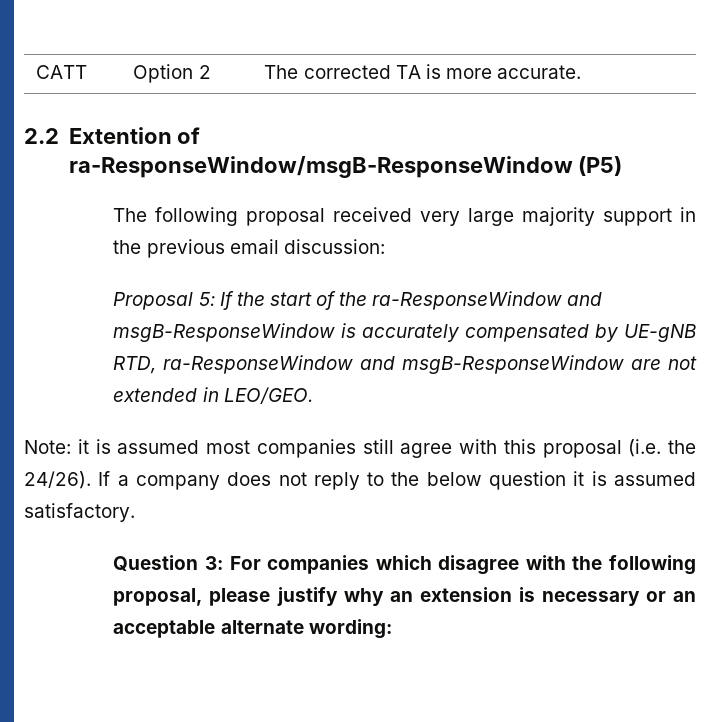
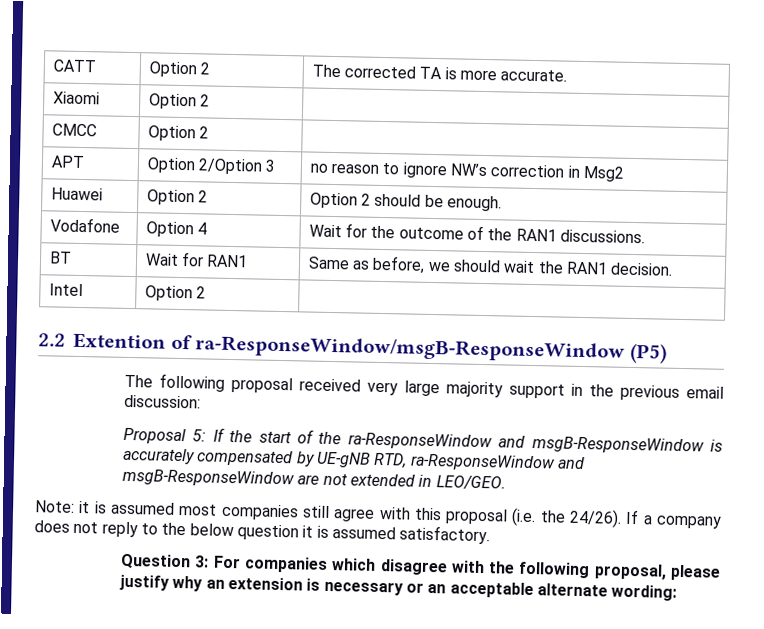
+ Xiaomi | Option 2 |
+ CMCC | Option 2 |
+ APT | Option 2/Option 3 | no reason to ignore NW’s correction in Msg2
+ Huawei | Option 2 | Option 2 should be enough.
+ Vodafone | Option 4 | Wait for the outcome of the RAN1 discussions.
+ BT | Wait for RAN1 | Same as before, we should wait the RAN1 decision.
+ Intel | Option 2 |

